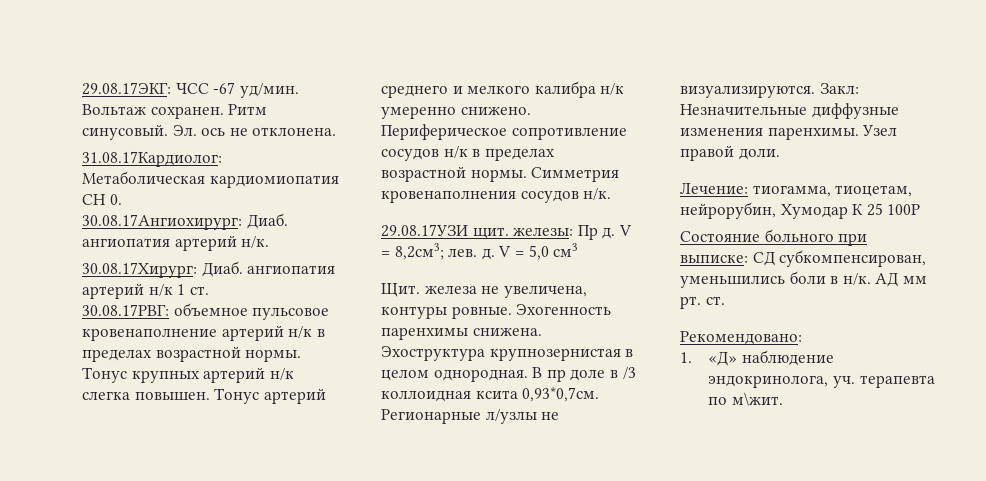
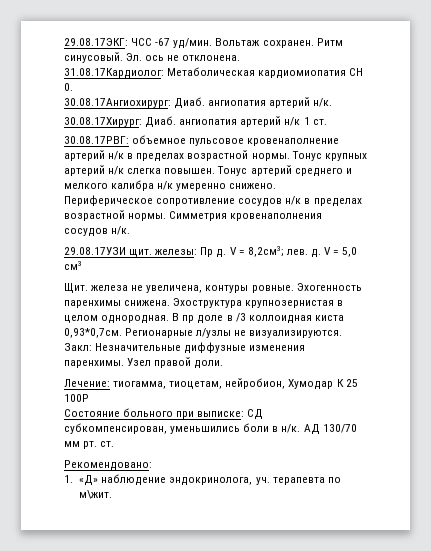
- В пр доле в /3 коллоидная ксита 0,93*0,7см.
+ В пр доле в /3 коллоидная киста 0,93*0,7см.
- Лечение: тиогамма, тиоцетам, нейрорубин, Хумодар К 25 100Р
+ Лечение: тиогамма, тиоцетам, нейробион, Хумодар К 25 100Р
- АД мм рт. ст.
+ АД 130/70 мм рт. ст.

